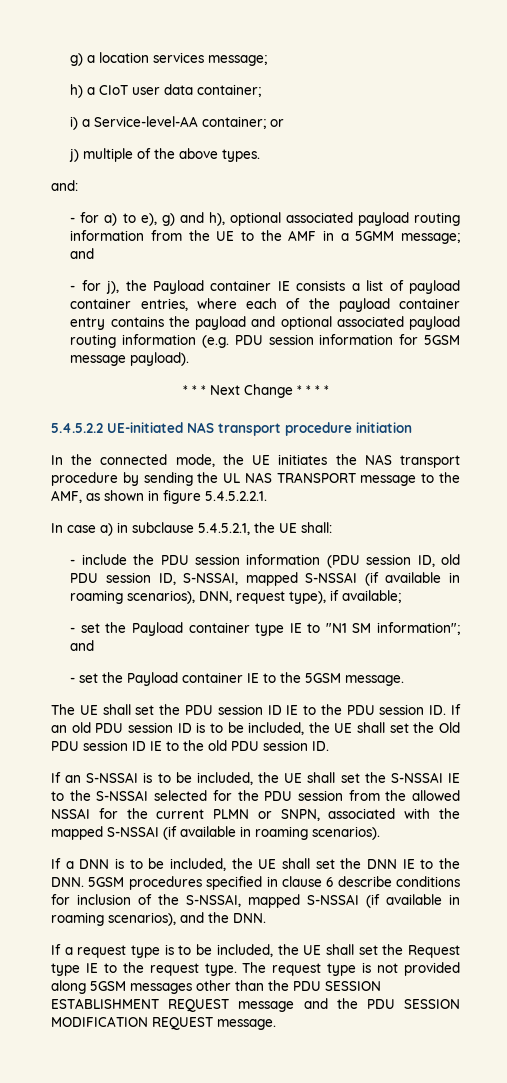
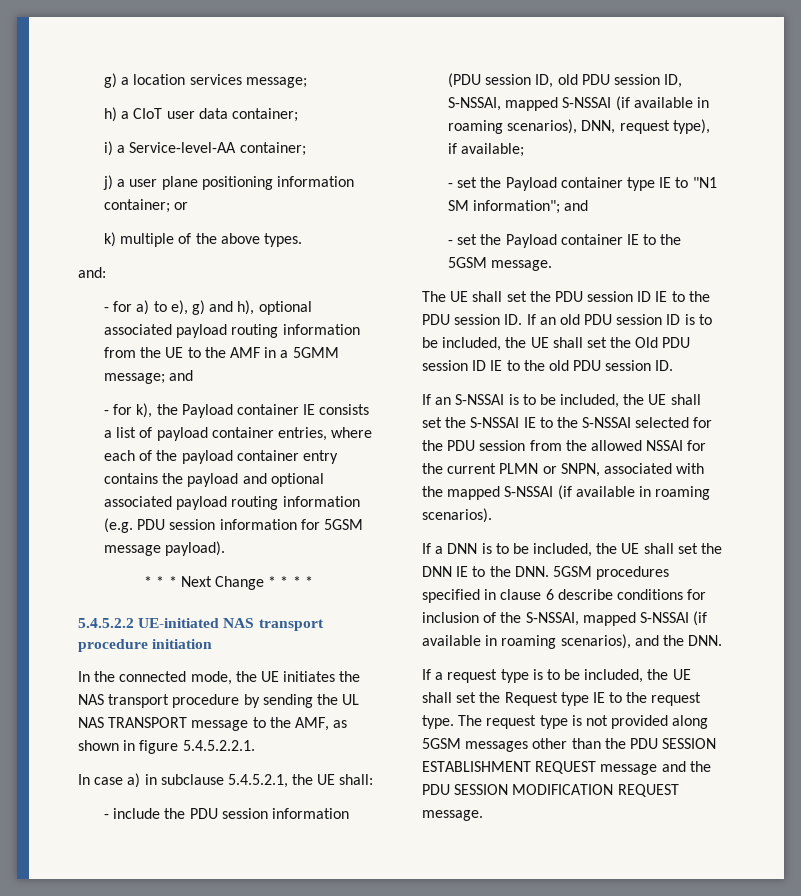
- i) a Service-level-AA container; or
+ i) a Service-level-AA container;
+ j) a user plane positioning information container; or
- j) multiple of the above types.
+ k) multiple of the above types.
- - for j), the Payload container IE consists a list of payload container entries, where each of the payload container entry contains the payload and optional associated payload routing information (e.g. PDU session information for 5GSM message payload).
+ - for k), the Payload container IE consists a list of payload container entries, where each of the payload container entry contains the payload and optional associated payload routing information (e.g. PDU session information for 5GSM message payload).

